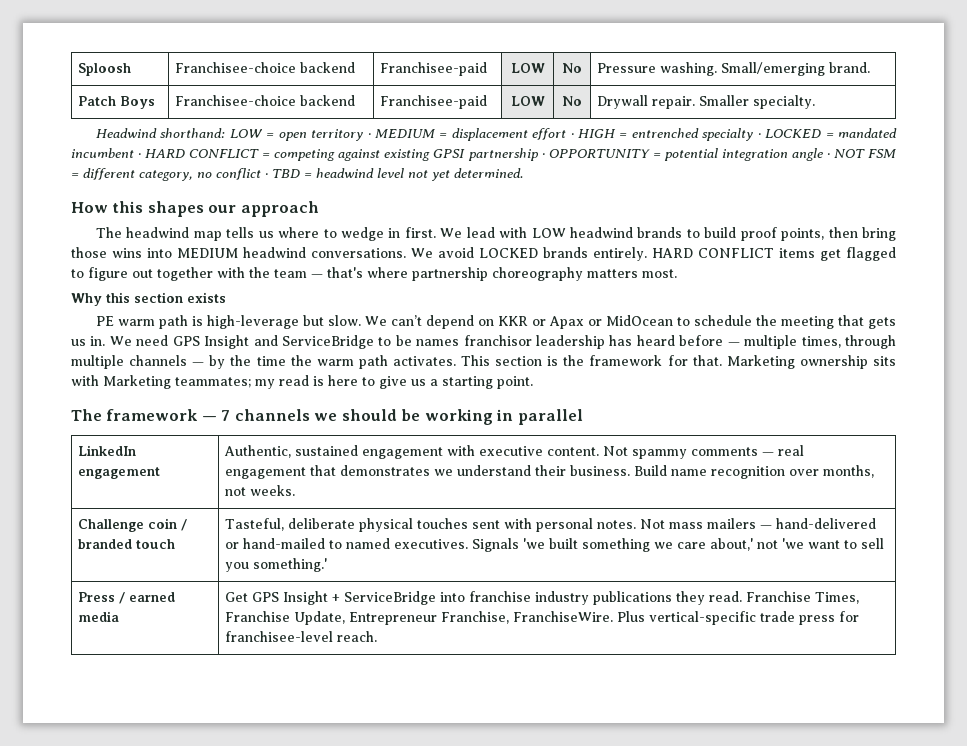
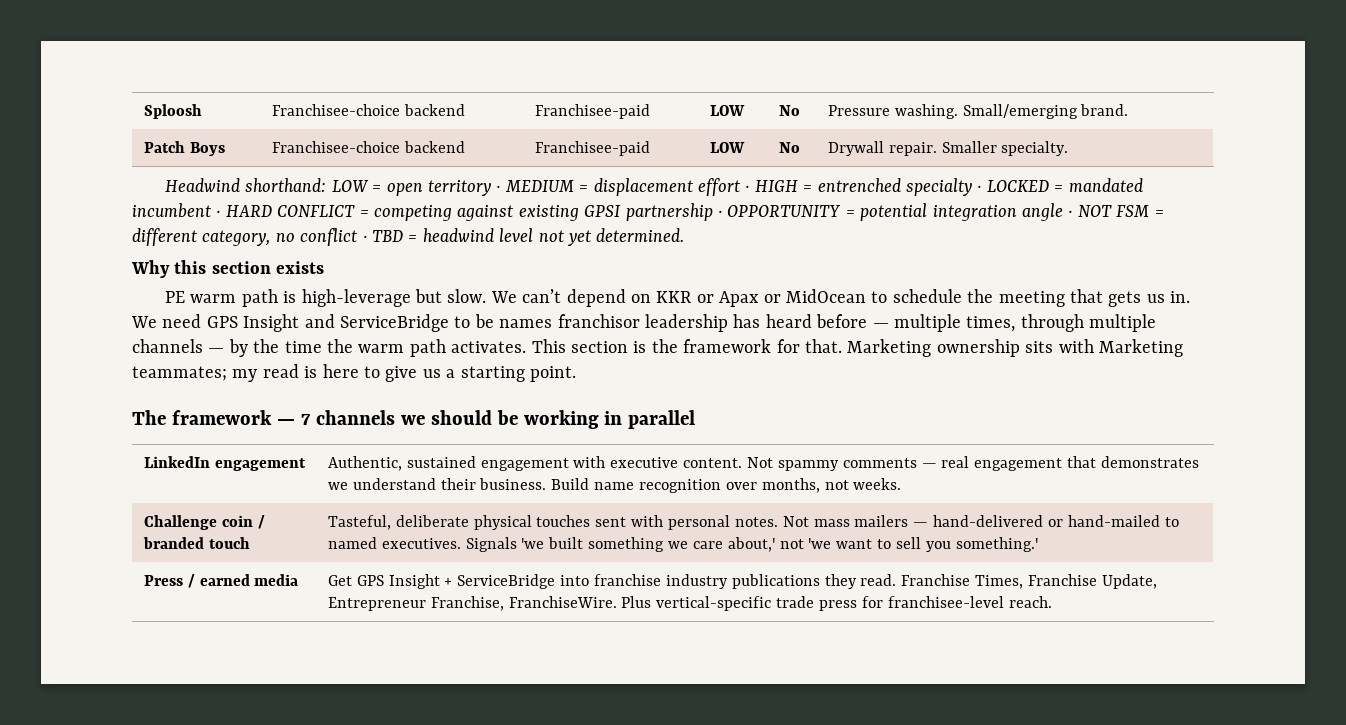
- How this shapes our approach
- The headwind map tells us where to wedge in first. We lead with LOW headwind brands to build proof points, then bring those wins into MEDIUM headwind conversations. We avoid LOCKED brands entirely. HARD CONFLICT items get flagged to figure out together with the team — that's where partnership choreography matters most.

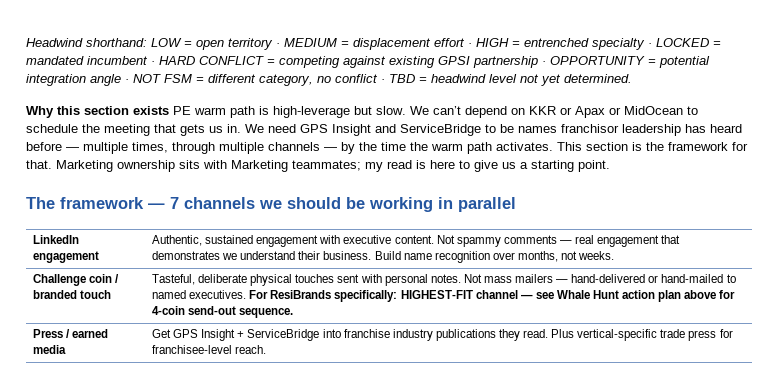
- Sploosh | Franchisee-choice backend | Franchisee-paid | LOW | No | Pressure washing. Small/emerging brand.
- Patch Boys | Franchisee-choice backend | Franchisee-paid | LOW | No | Drywall repair. Smaller specialty.
- Why this section exists
- PE warm path is high-leverage but slow.
+ Why this section exists PE warm path is high-leverage but slow.
- Challenge coin / branded touch | Tasteful, deliberate physical touches sent with personal notes. Not mass mailers — hand-delivered or hand-mailed to named executives. Signals 'we built something we care about,' not 'we want to sell you something.'
+ Challenge coin / branded touch | Tasteful, deliberate physical touches sent with personal notes. Not mass mailers — hand-delivered or hand-mailed to named executives. For ResiBrands specifically: HIGHEST-FIT channel — see Whale Hunt action plan above for 4-coin send-out sequence.
- Press / earned media | Get GPS Insight + ServiceBridge into franchise industry publications they read. Franchise Times, Franchise Update, Entrepreneur Franchise, FranchiseWire. Plus vertical-specific trade press for franchisee-level reach.
+ Press / earned media | Get GPS Insight + ServiceBridge into franchise industry publications they read. Plus vertical-specific trade press for franchisee-level reach.

